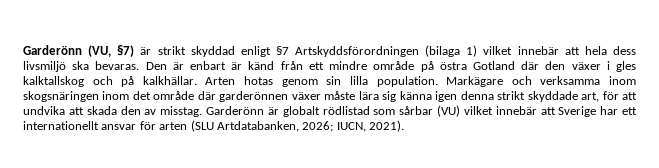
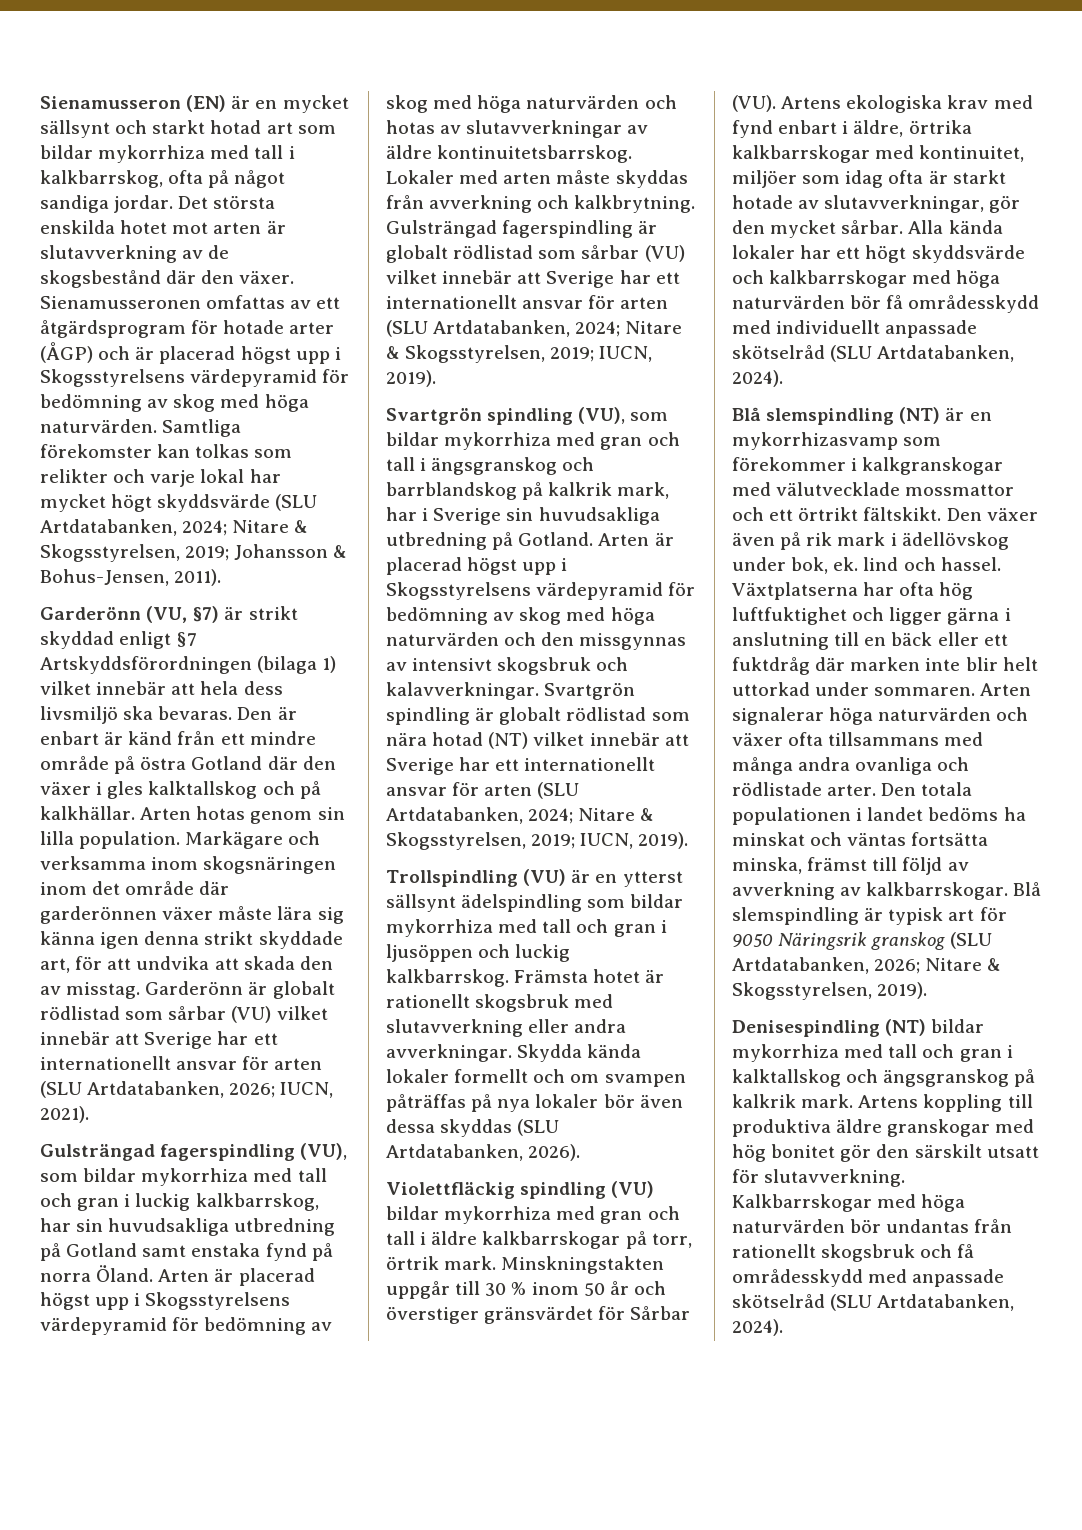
+ Sienamusseron (EN) är en mycket sällsynt och starkt hotad art som bildar mykorrhiza med tall i kalkbarrskog, ofta på något sandiga jordar. Det största enskilda hotet mot arten är slutavverkning av de skogsbestånd där den växer. Sienamusseronen omfattas av ett åtgärdsprogram för hotade arter (ÅGP) och är placerad högst upp i Skogsstyrelsens värdepyramid för bedömning av skog med höga naturvärden. Samtliga förekomster kan tolkas som relikter och varje lokal har mycket högt skyddsvärde (SLU Artdatabanken, 2024; Nitare & Skogsstyrelsen, 2019; Johansson & Bohus-Jensen, 2011).
+ Gulsträngad fagerspindling (VU), som bildar mykorrhiza med tall och gran i luckig kalkbarrskog, har sin huvudsakliga utbredning på Gotland samt enstaka fynd på norra Öland. Arten är placerad högst upp i Skogsstyrelsens värdepyramid för bedömning av skog med höga naturvärden och hotas av slutavverkningar av äldre kontinuitetsbarrskog. Lokaler med arten måste skyddas från avverkning och kalkbrytning. Gulsträngad fagerspindling är globalt rödlistad som sårbar (VU) vilket innebär att Sverige har ett internationellt ansvar för arten (SLU Artdatabanken, 2024; Nitare & Skogsstyrelsen, 2019; IUCN, 2019).
+ Svartgrön spindling (VU), som bildar mykorrhiza med gran och tall i ängsgranskog och barrblandskog på kalkrik mark, har i Sverige sin huvudsakliga utbredning på Gotland. Arten är placerad högst upp i Skogsstyrelsens värdepyramid för bedömning av skog med höga naturvärden och den missgynnas av intensivt skogsbruk och kalavverkningar. Svartgrön spindling är globalt rödlistad som nära hotad (NT) vilket innebär att Sverige har ett internationellt ansvar för arten (SLU Artdatabanken, 2024; Nitare & Skogsstyrelsen, 2019; IUCN, 2019).
+ Trollspindling (VU) är en ytterst sällsynt ädelspindling som bildar mykorrhiza med tall och gran i ljusöppen och luckig kalkbarrskog. Främsta hotet är rationellt skogsbruk med slutavverkning eller andra avverkningar. Skydda kända lokaler formellt och om svampen påträffas på nya lokaler bör även dessa skyddas (SLU Artdatabanken, 2026).
+ Violettfläckig spindling (VU) bildar mykorrhiza med gran och tall i äldre kalkbarrskogar på torr, örtrik mark. Minskningstakten uppgår till 30 % inom 50 år och överstiger gränsvärdet för Sårbar (VU). Artens ekologiska krav med fynd enbart i äldre, örtrika kalkbarrskogar med kontinuitet, miljöer som idag ofta är starkt hotade av slutavverkningar, gör den mycket sårbar. Alla kända lokaler har ett högt skyddsvärde och kalkbarrskogar med höga naturvärden bör få områdesskydd med individuellt anpassade skötselråd (SLU Artdatabanken, 2024).
+ Blå slemspindling (NT) är en mykorrhizasvamp som förekommer i kalkgranskogar med välutvecklade mossmattor och ett örtrikt fältskikt. Den växer även på rik mark i ädellövskog under bok, ek. lind och hassel. Växtplatserna har ofta hög luftfuktighet och ligger gärna i anslutning till en bäck eller ett fuktdråg där marken inte blir helt uttorkad under sommaren. Arten signalerar höga naturvärden och växer ofta tillsammans med många andra ovanliga och rödlistade arter. Den totala populationen i landet bedöms ha minskat och väntas fortsätta minska, främst till följd av avverkning av kalkbarrskogar. Blå slemspindling är typisk art för 9050 Näringsrik granskog (SLU Artdatabanken, 2026; Nitare & Skogsstyrelsen, 2019).
+ Denisespindling (NT) bildar mykorrhiza med tall och gran i kalktallskog och ängsgranskog på kalkrik mark. Artens koppling till produktiva äldre granskogar med hög bonitet gör den särskilt utsatt för slutavverkning. Kalkbarrskogar med höga naturvärden bör undantas från rationellt skogsbruk och få områdesskydd med anpassade skötselråd (SLU Artdatabanken, 2024).

